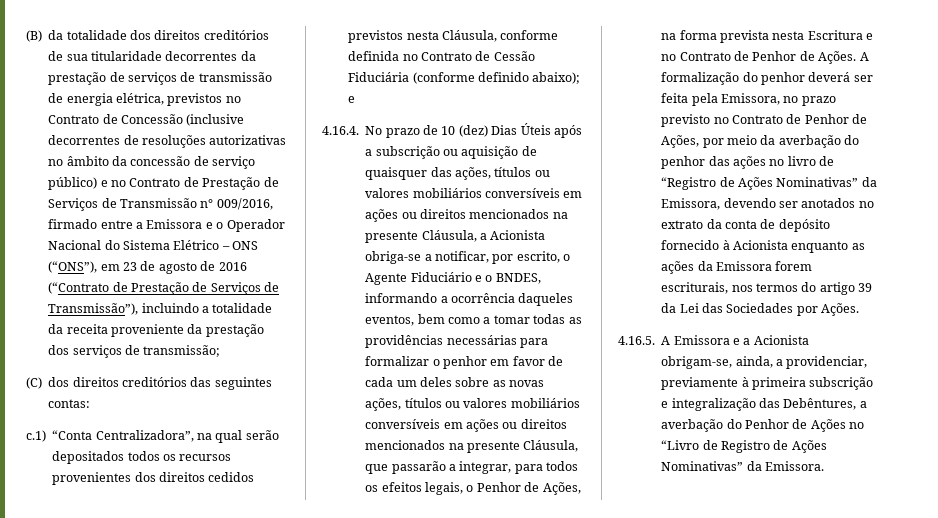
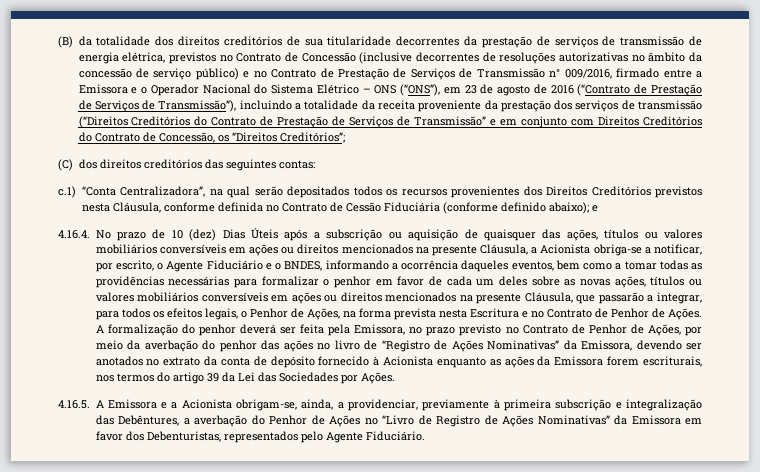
- (B) da totalidade dos direitos creditórios de sua titularidade decorrentes da prestação de serviços de transmissão de energia elétrica, previstos no Contrato de Concessão (inclusive decorrentes de resoluções autorizativas no âmbito da concessão de serviço público) e no Contrato de Prestação de Serviços de Transmissão n° 009/2016, firmado entre a Emissora e o Operador Nacional do Sistema Elétrico – ONS (“ONS”), em 23 de agosto de 2016 (“Contrato de Prestação de Serviços de Transmissão”), incluindo a totalidade da receita proveniente da prestação dos serviços de transmissão;
+ (B) da totalidade dos direitos creditórios de sua titularidade decorrentes da prestação de serviços de transmissão de energia elétrica, previstos no Contrato de Concessão (inclusive decorrentes de resoluções autorizativas no âmbito da concessão de serviço público) e no Contrato de Prestação de Serviços de Transmissão n° 009/2016, firmado entre a Emissora e o Operador Nacional do Sistema Elétrico – ONS (“ONS”), em 23 de agosto de 2016 (“Contrato de Prestação de Serviços de Transmissão”), incluindo a totalidade da receita proveniente da prestação dos serviços de transmissão (“Direitos Creditórios do Contrato de Prestação de Serviços de Transmissão” e em conjunto com Direitos Creditórios do Contrato de Concessão, os “Direitos Creditórios”;
- c.1) “Conta Centralizadora”, na qual serão depositados todos os recursos provenientes dos direitos cedidos previstos nesta Cláusula, conforme definida no Contrato de Cessão Fiduciária (conforme definido abaixo); e
+ c.1) “Conta Centralizadora”, na qual serão depositados todos os recursos provenientes dos Direitos Creditórios previstos nesta Cláusula, conforme definida no Contrato de Cessão Fiduciária (conforme definido abaixo); e
- 4.16.5. A Emissora e a Acionista obrigam-se, ainda, a providenciar, previamente à primeira subscrição e integralização das Debêntures, a averbação do Penhor de Ações no “Livro de Registro de Ações Nominativas” da Emissora.
+ 4.16.5. A Emissora e a Acionista obrigam-se, ainda, a providenciar, previamente à primeira subscrição e integralização das Debêntures, a averbação do Penhor de Ações no “Livro de Registro de Ações Nominativas” da Emissora em favor dos Debenturistas, representados pelo Agente Fiduciário.

